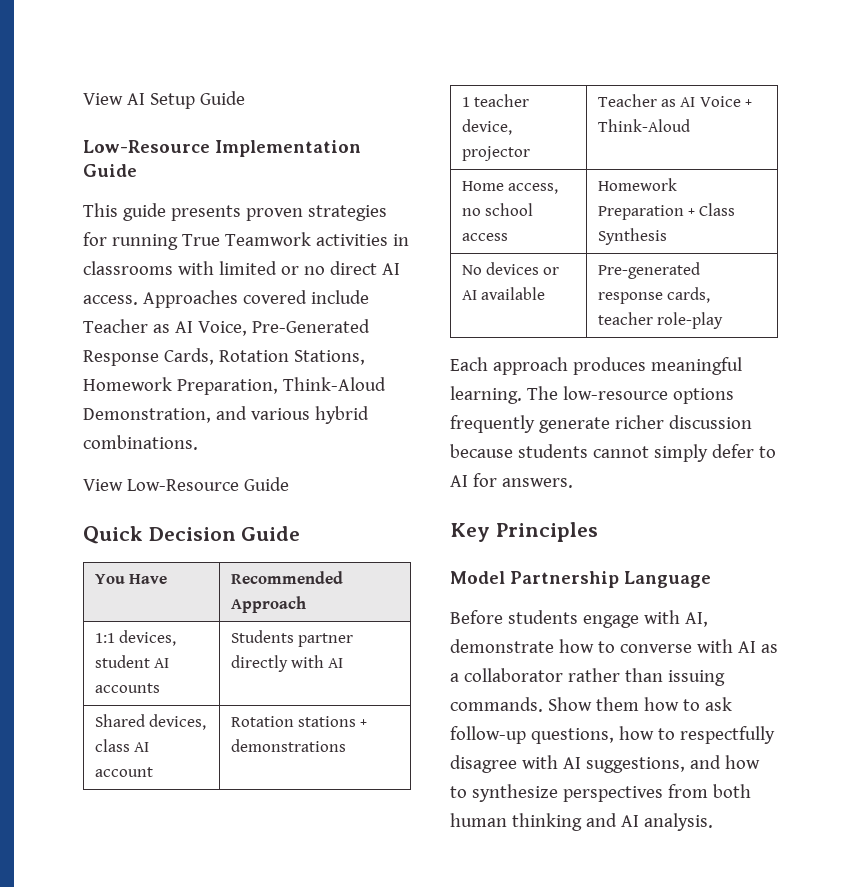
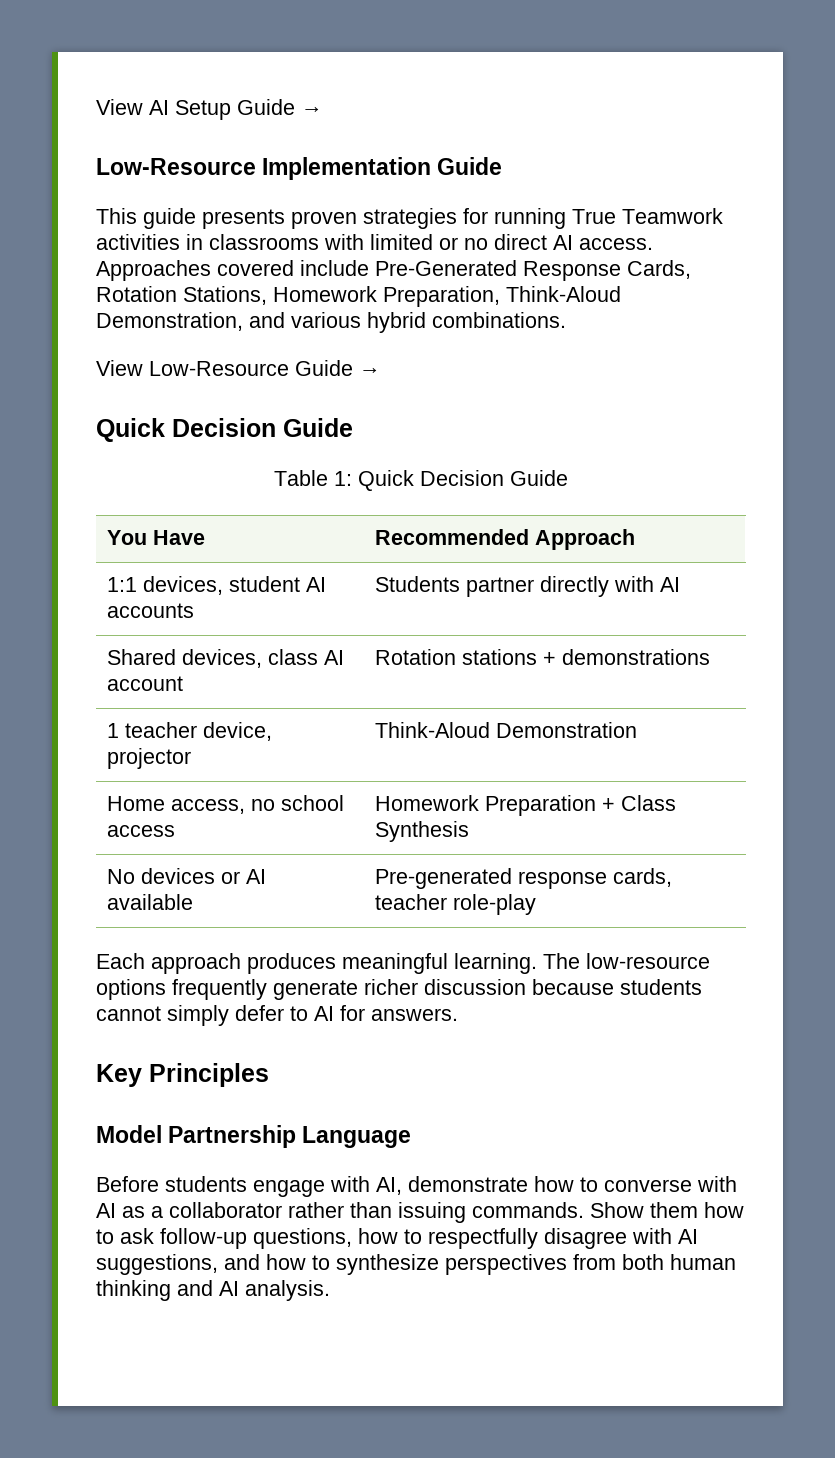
- View AI Setup Guide
+ View AI Setup Guide →
- Approaches covered include Teacher as AI Voice, Pre-Generated Response Cards, Rotation Stations, Homework Preparation, Think-Aloud Demonstration, and various hybrid combinations.
+ Approaches covered include Pre-Generated Response Cards, Rotation Stations, Homework Preparation, Think-Aloud Demonstration, and various hybrid combinations.
- View Low-Resource Guide
+ View Low-Resource Guide →
  Quick Decision Guide
+ Table 1: Quick Decision Guide
- 1 teacher device, projector | Teacher as AI Voice + Think-Aloud
+ 1 teacher device, projector | Think-Aloud Demonstration

